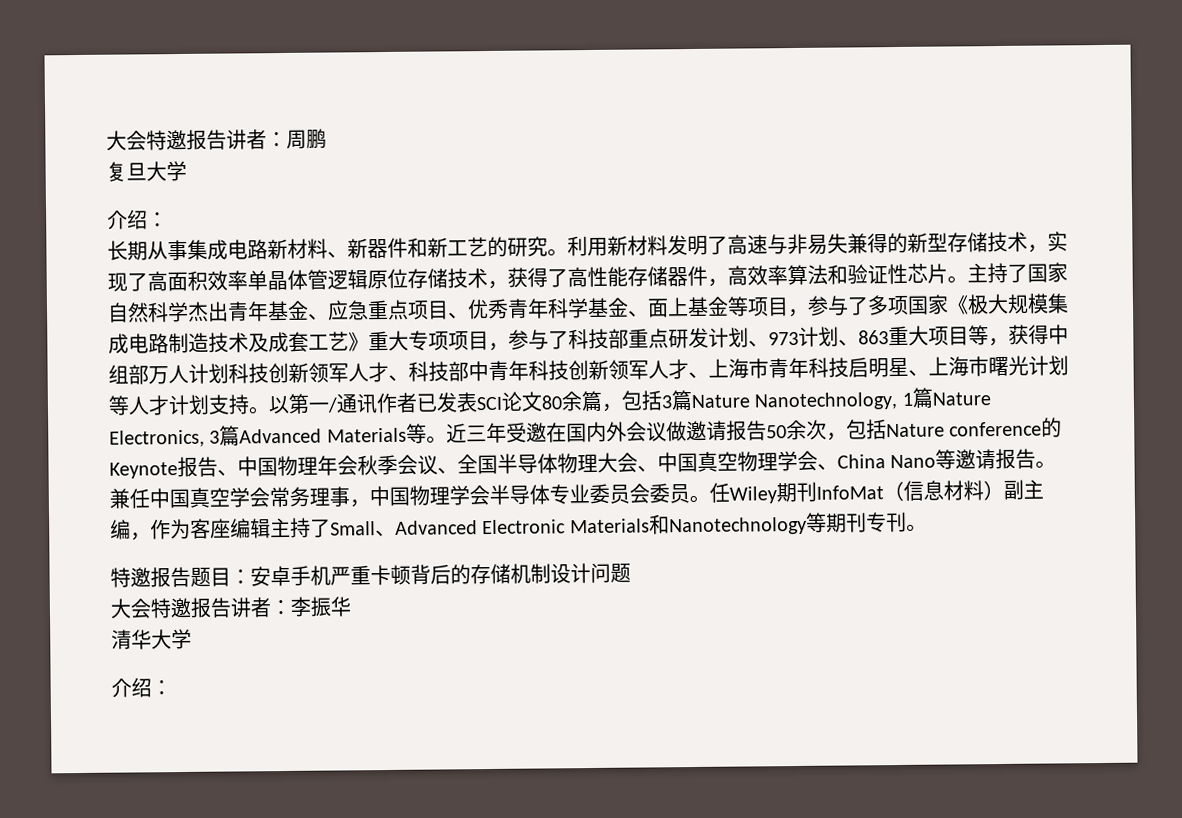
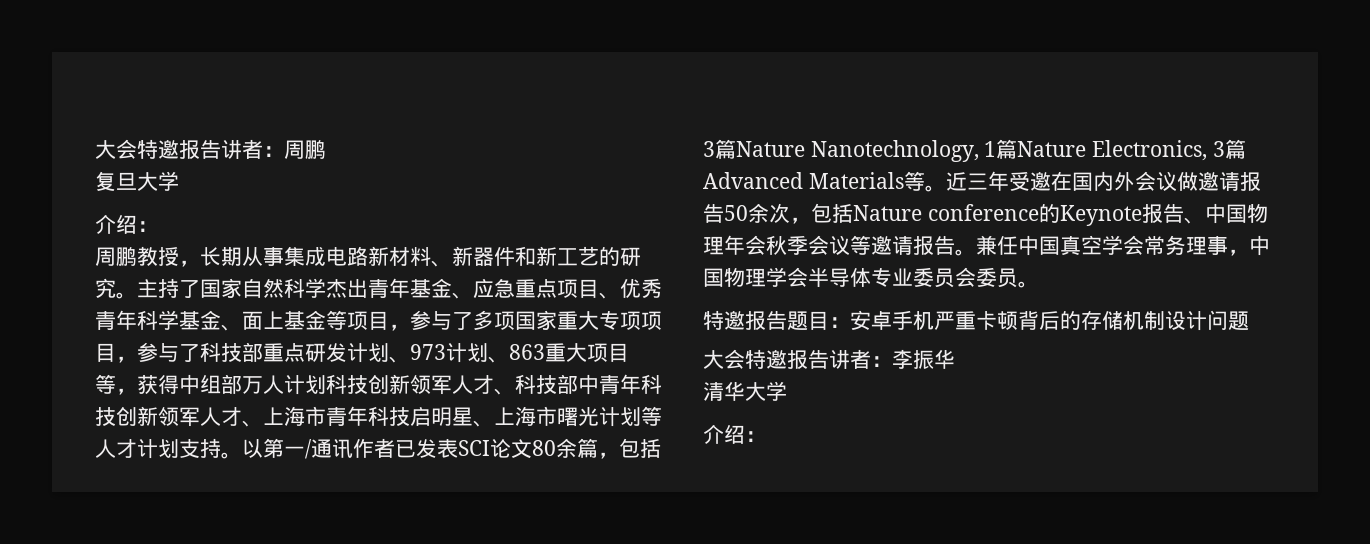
- 长期从事集成电路新材料、新器件和新工艺的研究。
+ 周鹏教授，长期从事集成电路新材料、新器件和新工艺的研究。
- 利用新材料发明了高速与非易失兼得的新型存储技术，实现了高面积效率单晶体管逻辑原位存储技术，获得了高性能存储器件，高效率算法和验证性芯片。
- 主持了国家自然科学杰出青年基金、应急重点项目、优秀青年科学基金、面上基金等项目，参与了多项国家《极大规模集成电路制造技术及成套工艺》重大专项项目，参与了科技部重点研发计划、973计划、863重大项目等，获得中组部万人计划科技创新领军人才、科技部中青年科技创新领军人才、上海市青年科技启明星、上海市曙光计划等人才计划支持。
+ 主持了国家自然科学杰出青年基金、应急重点项目、优秀青年科学基金、面上基金等项目，参与了多项国家重大专项项目，参与了科技部重点研发计划、973计划、863重大项目等，获得中组部万人计划科技创新领军人才、科技部中青年科技创新领军人才、上海市青年科技启明星、上海市曙光计划等人才计划支持。
- 近三年受邀在国内外会议做邀请报告50余次，包括Nature conference的Keynote报告、中国物理年会秋季会议、全国半导体物理大会、中国真空物理学会、China Nano等邀请报告。
+ 近三年受邀在国内外会议做邀请报告50余次，包括Nature conference的Keynote报告、中国物理年会秋季会议等邀请报告。
- 任Wiley期刊InfoMat（信息材料）副主编，作为客座编辑主持了Small、Advanced Electronic Materials和Nanotechnology等期刊专刊。

